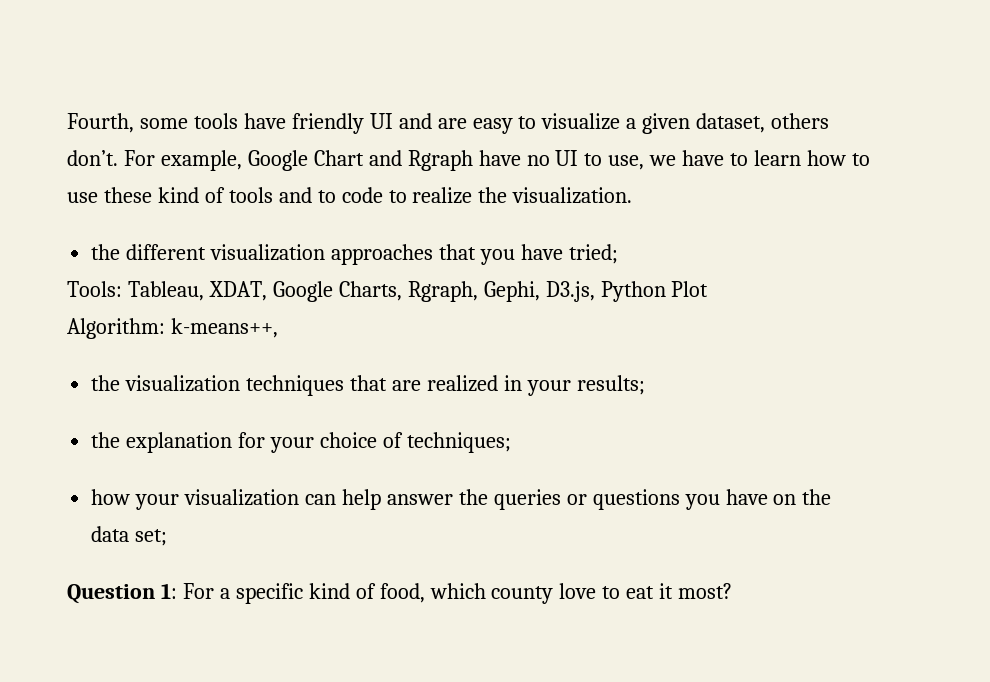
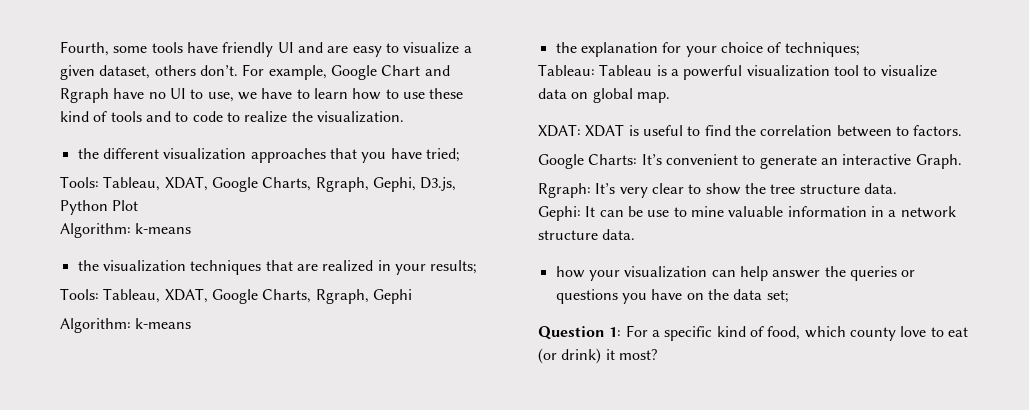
  Tools: Tableau, XDAT, Google Charts, Rgraph, Gephi, D3.js, Python Plot
- Algorithm: k-means++,
+ Algorithm: k-means
+ Tools: Tableau, XDAT, Google Charts, Rgraph, Gephi
+ Algorithm: k-means
+ Tableau: Tableau is a powerful visualization tool to visualize data on global map.
+ XDAT: XDAT is useful to find the correlation between to factors.
+ Google Charts: It’s convenient to generate an interactive Graph.
+ Rgraph: It’s very clear to show the tree structure data.
+ Gephi: It can be use to mine valuable information in a network structure data.
- Question 1: For a specific kind of food, which county love to eat it most?
+ Question 1: For a specific kind of food, which county love to eat (or drink) it most?

